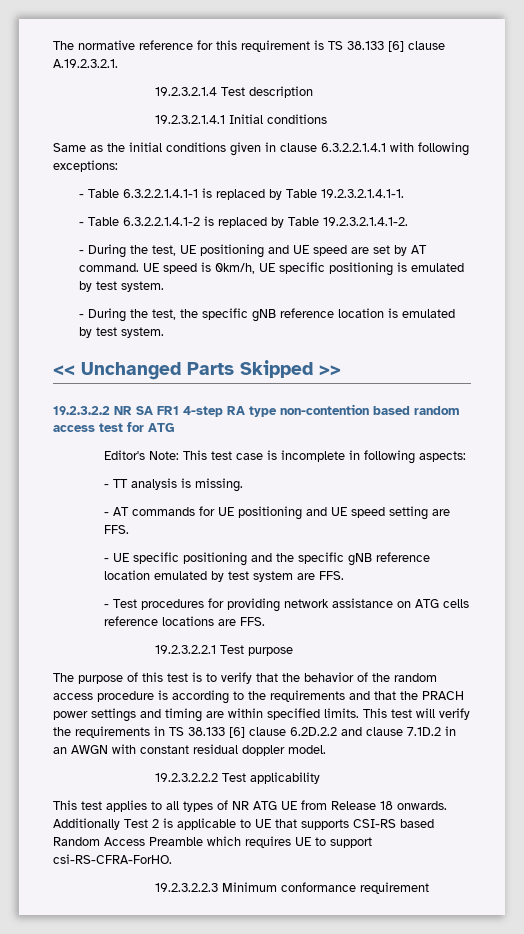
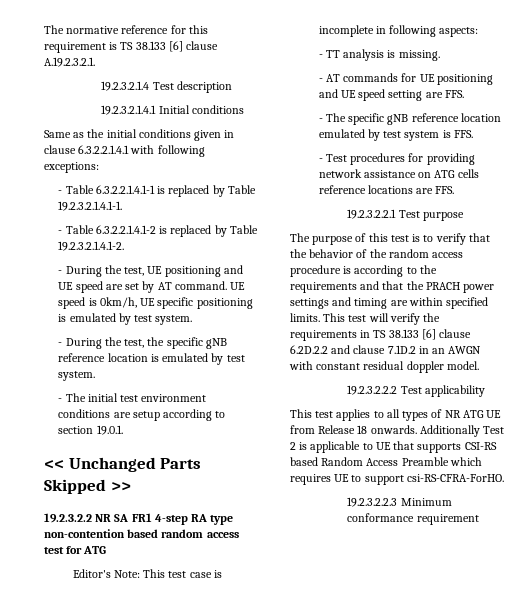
+ - The initial test environment conditions are setup according to section 19.0.1.
- - UE specific positioning and the specific gNB reference location emulated by test system are FFS.
+ - The specific gNB reference location emulated by test system is FFS.

